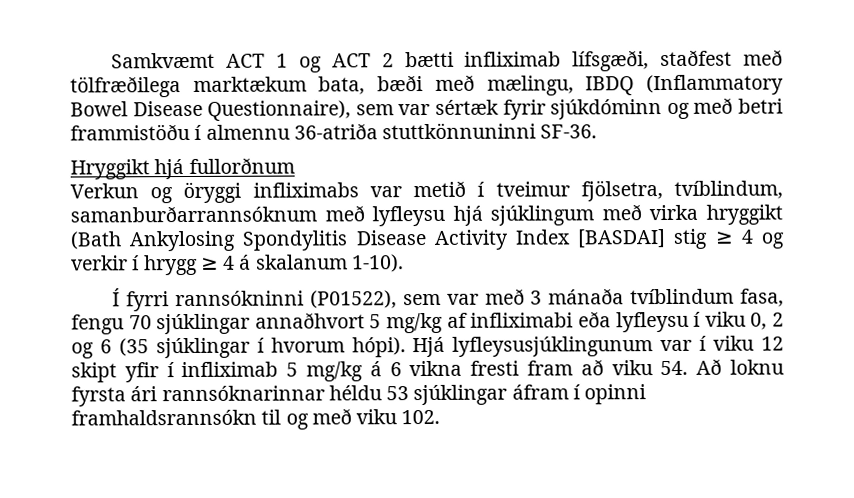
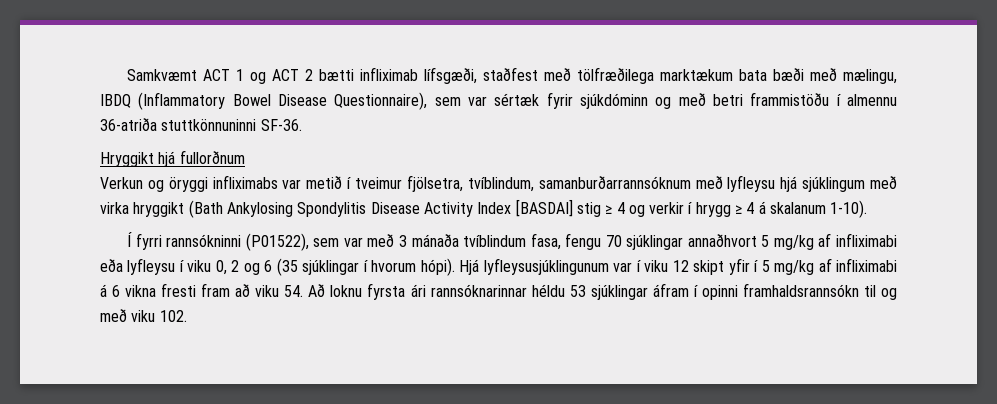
- Samkvæmt ACT 1 og ACT 2 bætti infliximab lífsgæði, staðfest með tölfræðilega marktækum bata, bæði með mælingu, IBDQ (Inflammatory Bowel Disease Questionnaire), sem var sértæk fyrir sjúkdóminn og með betri frammistöðu í almennu 36-atriða stuttkönnuninni SF-36.
+ Samkvæmt ACT 1 og ACT 2 bætti infliximab lífsgæði, staðfest með tölfræðilega marktækum bata bæði með mælingu, IBDQ (Inflammatory Bowel Disease Questionnaire), sem var sértæk fyrir sjúkdóminn og með betri frammistöðu í almennu 36-atriða stuttkönnuninni SF-36.
- Hjá lyfleysusjúklingunum var í viku 12 skipt yfir í infliximab 5 mg/kg á 6 vikna fresti fram að viku 54. Að loknu fyrsta ári rannsóknarinnar héldu 53 sjúklingar áfram í opinni framhaldsrannsókn til og með viku 102.
+ Hjá lyfleysusjúklingunum var í viku 12 skipt yfir í 5 mg/kg af infliximabi á 6 vikna fresti fram að viku 54. Að loknu fyrsta ári rannsóknarinnar héldu 53 sjúklingar áfram í opinni framhaldsrannsókn til og með viku 102.

